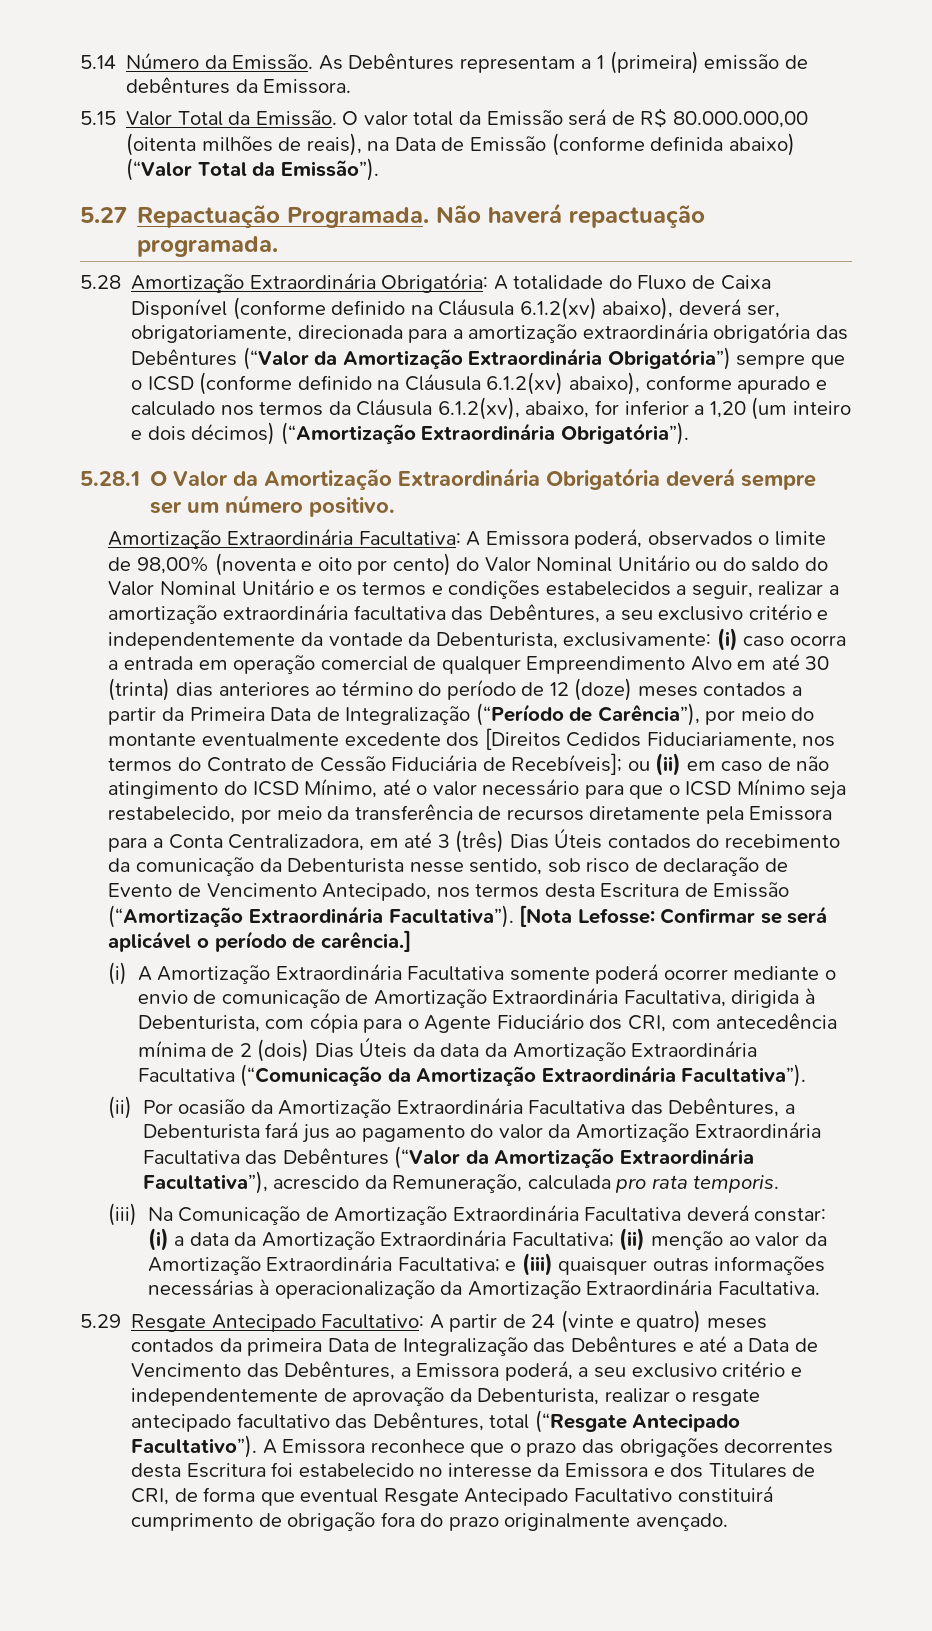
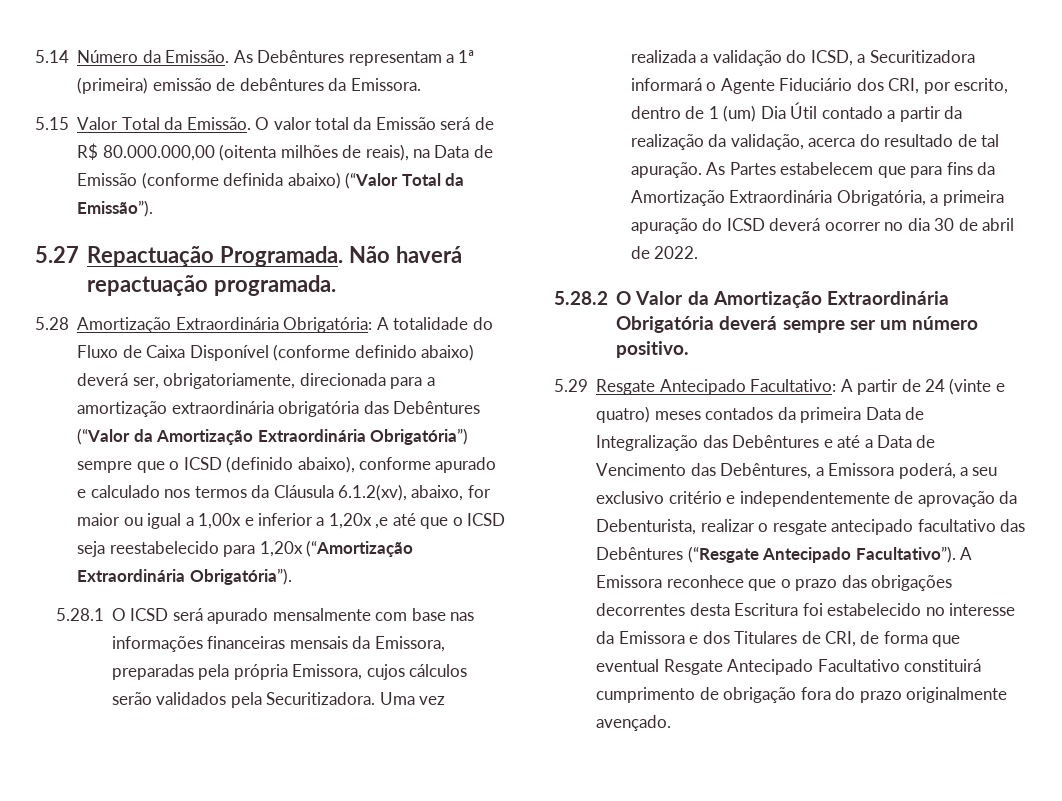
- As Debêntures representam a 1 (primeira) emissão de debêntures da Emissora.
+ As Debêntures representam a 1ª (primeira) emissão de debêntures da Emissora.
- 5.28 Amortização Extraordinária Obrigatória: A totalidade do Fluxo de Caixa Disponível (conforme definido na Cláusula 6.1.2(xv) abaixo), deverá ser, obrigatoriamente, direcionada para a amortização extraordinária obrigatória das Debêntures (“Valor da Amortização Extraordinária Obrigatória”) sempre que o ICSD (conforme definido na Cláusula 6.1.2(xv) abaixo), conforme apurado e calculado nos termos da Cláusula 6.1.2(xv), abaixo, for inferior a 1,20 (um inteiro e dois décimos) (“Amortização Extraordinária Obrigatória”).
- 5.28.1 O Valor da Amortização Extraordinária Obrigatória deverá sempre ser um número positivo.
+ 5.28 Amortização Extraordinária Obrigatória: A totalidade do Fluxo de Caixa Disponível (conforme definido abaixo) deverá ser, obrigatoriamente, direcionada para a amortização extraordinária obrigatória das Debêntures (“Valor da Amortização Extraordinária Obrigatória”) sempre que o ICSD (definido abaixo), conforme apurado e calculado nos termos da Cláusula 6.1.2(xv), abaixo, for maior ou igual a 1,00x e inferior a 1,20x ,e até que o ICSD seja reestabelecido para 1,20x (“Amortização Extraordinária Obrigatória”).
+ 5.28.1 O ICSD será apurado mensalmente com base nas informações financeiras mensais da Emissora, preparadas pela própria Emissora, cujos cálculos serão validados pela Securitizadora. Uma vez realizada a validação do ICSD, a Securitizadora informará o Agente Fiduciário dos CRI, por escrito, dentro de 1 (um) Dia Útil contado a partir da realização da validação, acerca do resultado de tal apuração. As Partes estabelecem que para fins da Amortização Extraordinária Obrigatória, a primeira apuração do ICSD deverá ocorrer no dia 30 de abril de 2022.
+ 5.28.2 O Valor da Amortização Extraordinária Obrigatória deverá sempre ser um número positivo.
- Amortização Extraordinária Facultativa: A Emissora poderá, observados o limite de 98,00% (noventa e oito por cento) do Valor Nominal Unitário ou do saldo do Valor Nominal Unitário e os termos e condições estabelecidos a seguir, realizar a amortização extraordinária facultativa das Debêntures, a seu exclusivo critério e independentemente da vontade da Debenturista, exclusivamente: (i) caso ocorra a entrada em operação comercial de qualquer Empreendimento Alvo em até 30 (trinta) dias anteriores ao término do período de 12 (doze) meses contados a partir da Primeira Data de Integralização (“Período de Carência”), por meio do montante eventualmente excedente dos [Direitos Cedidos Fiduciariamente, nos termos do Contrato de Cessão Fiduciária de Recebíveis]; ou (ii) em caso de não atingimento do ICSD Mínimo, até o valor necessário para que o ICSD Mínimo seja restabelecido, por meio da transferência de recursos diretamente pela Emissora para a Conta Centralizadora, em até 3 (três) Dias Úteis contados do recebimento da comunicação da Debenturista nesse sentido, sob risco de declaração de Evento de Vencimento Antecipado, nos termos desta Escritura de Emissão (“Amortização Extraordinária Facultativa”). [Nota Lefosse: Confirmar se será aplicável o período de carência.]
- (i) A Amortização Extraordinária Facultativa somente poderá ocorrer mediante o envio de comunicação de Amortização Extraordinária Facultativa, dirigida à Debenturista, com cópia para o Agente Fiduciário dos CRI, com antecedência mínima de 2 (dois) Dias Úteis da data da Amortização Extraordinária Facultativa (“Comunicação da Amortização Extraordinária Facultativa”).
- (ii) Por ocasião da Amortização Extraordinária Facultativa das Debêntures, a Debenturista fará jus ao pagamento do valor da Amortização Extraordinária Facultativa das Debêntures (“Valor da Amortização Extraordinária Facultativa”), acrescido da Remuneração, calculada pro rata temporis.
- (iii) Na Comunicação de Amortização Extraordinária Facultativa deverá constar: (i) a data da Amortização Extraordinária Facultativa; (ii) menção ao valor da Amortização Extraordinária Facultativa; e (iii) quaisquer outras informações necessárias à operacionalização da Amortização Extraordinária Facultativa.
- 5.29 Resgate Antecipado Facultativo: A partir de 24 (vinte e quatro) meses contados da primeira Data de Integralização das Debêntures e até a Data de Vencimento das Debêntures, a Emissora poderá, a seu exclusivo critério e independentemente de aprovação da Debenturista, realizar o resgate antecipado facultativo das Debêntures, total (“Resgate Antecipado Facultativo”).
+ 5.29 Resgate Antecipado Facultativo: A partir de 24 (vinte e quatro) meses contados da primeira Data de Integralização das Debêntures e até a Data de Vencimento das Debêntures, a Emissora poderá, a seu exclusivo critério e independentemente de aprovação da Debenturista, realizar o resgate antecipado facultativo das Debêntures (“Resgate Antecipado Facultativo”).

